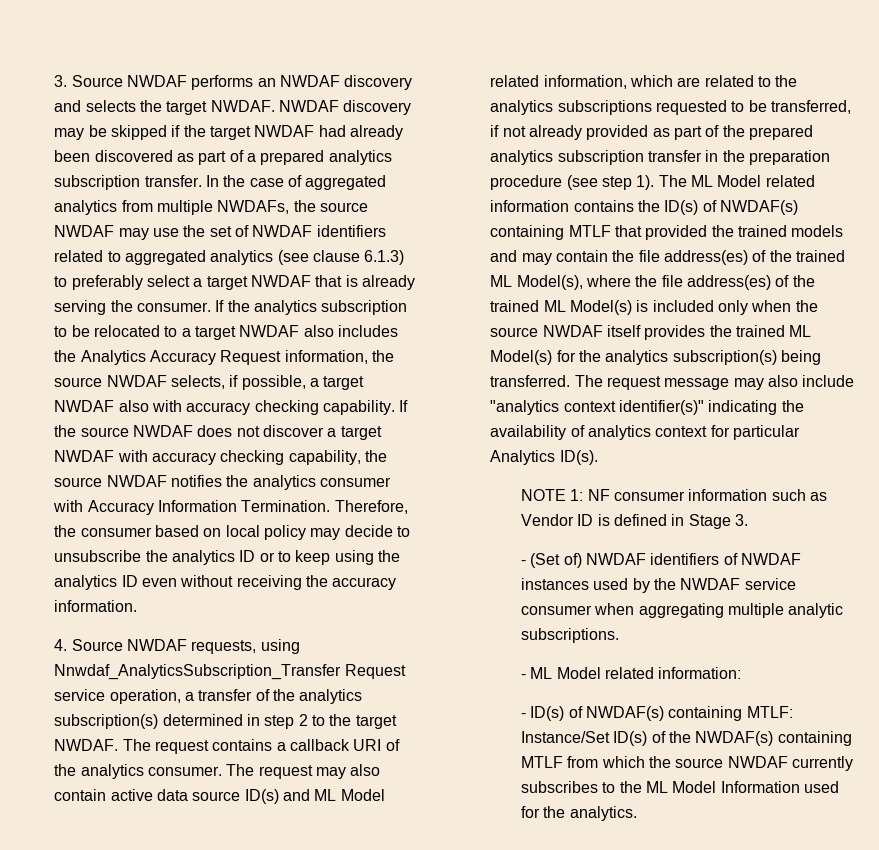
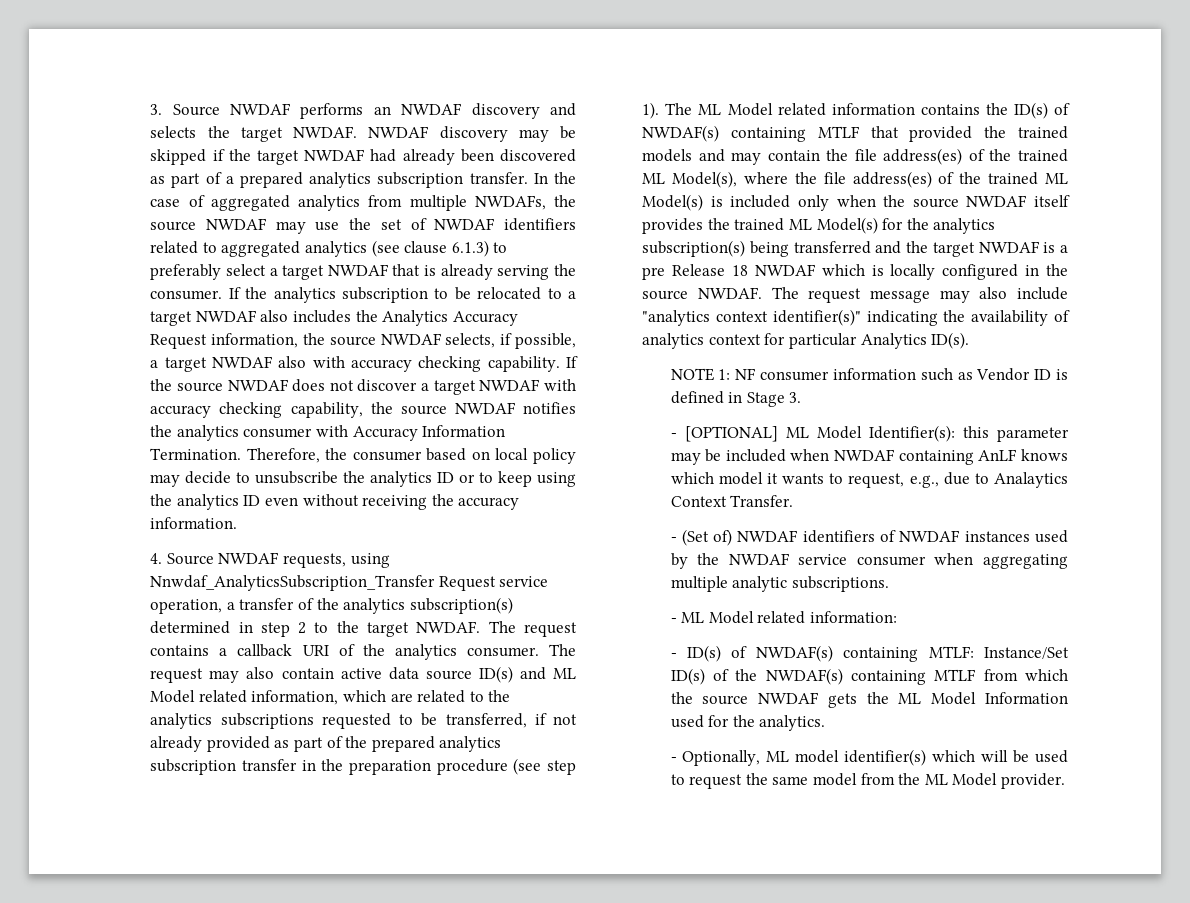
- The ML Model related information contains the ID(s) of NWDAF(s) containing MTLF that provided the trained models and may contain the file address(es) of the trained ML Model(s), where the file address(es) of the trained ML Model(s) is included only when the source NWDAF itself provides the trained ML Model(s) for the analytics subscription(s) being transferred.
+ The ML Model related information contains the ID(s) of NWDAF(s) containing MTLF that provided the trained models and may contain the file address(es) of the trained ML Model(s), where the file address(es) of the trained ML Model(s) is included only when the source NWDAF itself provides the trained ML Model(s) for the analytics subscription(s) being transferred and the target NWDAF is a pre Release 18 NWDAF which is locally configured in the source NWDAF.
+ - [OPTIONAL] ML Model Identifier(s): this parameter may be included when NWDAF containing AnLF knows which model it wants to request, e.g., due to Analaytics Context Transfer.
- - ID(s) of NWDAF(s) containing MTLF: Instance/Set ID(s) of the NWDAF(s) containing MTLF from which the source NWDAF currently subscribes to the ML Model Information used for the analytics.
+ - ID(s) of NWDAF(s) containing MTLF: Instance/Set ID(s) of the NWDAF(s) containing MTLF from which the source NWDAF gets the ML Model Information used for the analytics.
+ - Optionally, ML model identifier(s) which will be used to request the same model from the ML Model provider.

